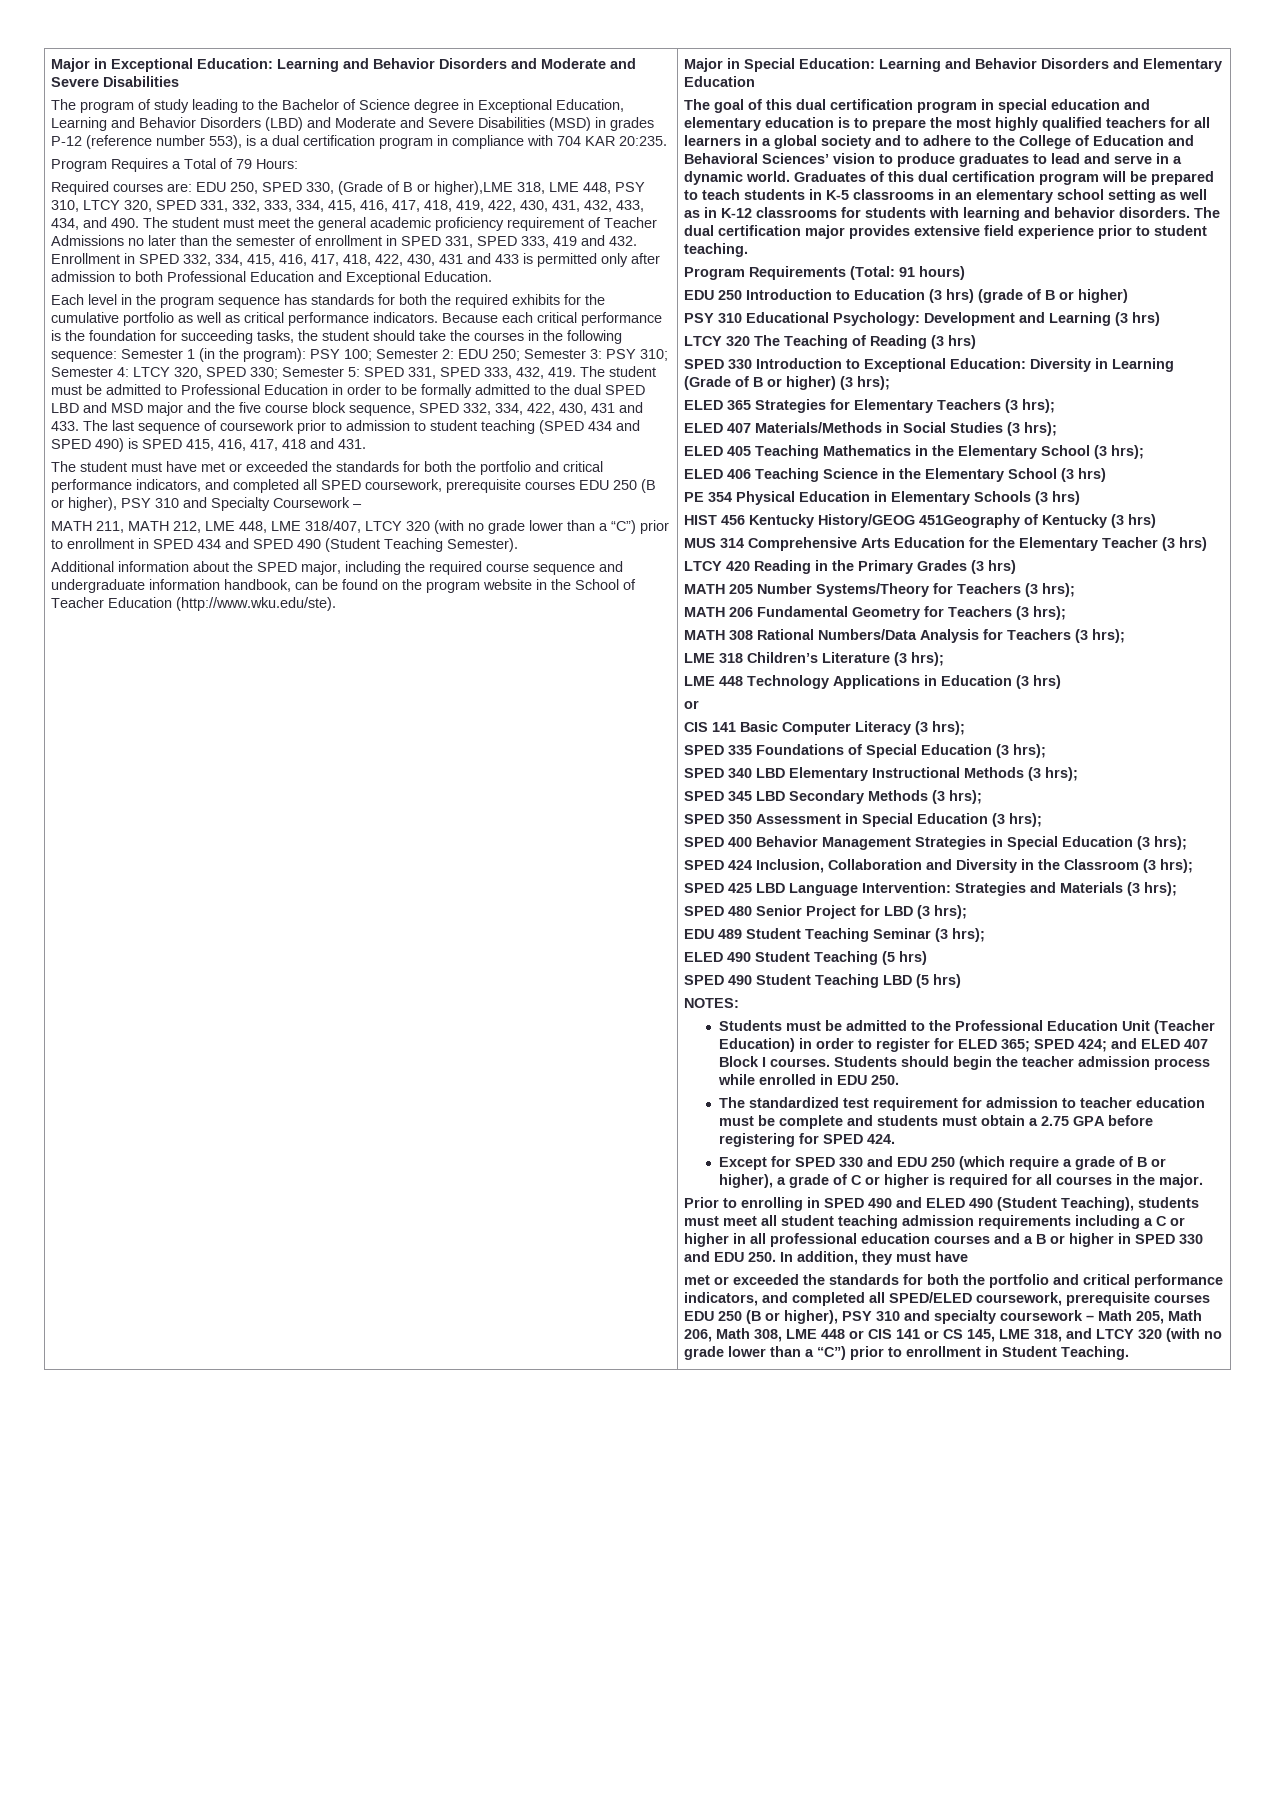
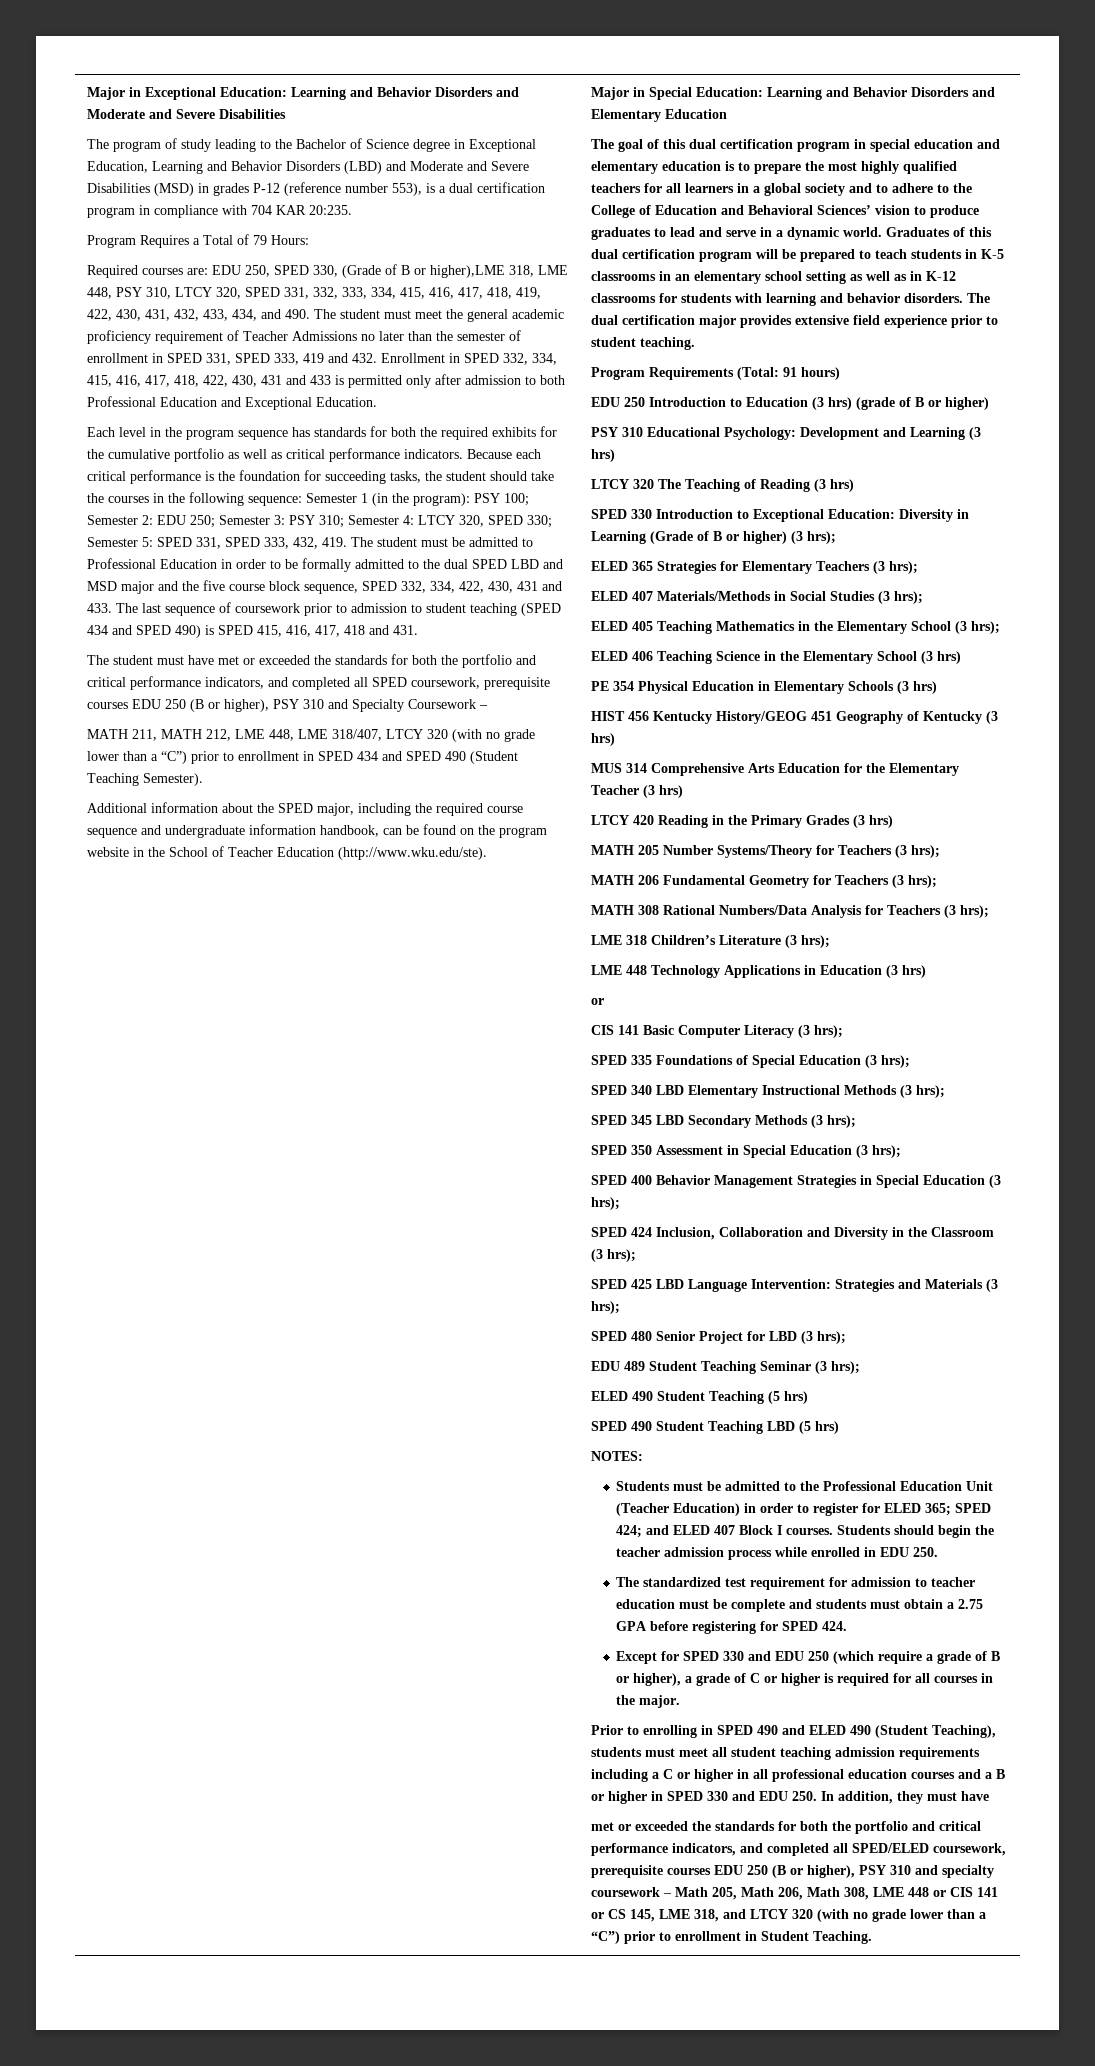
- HIST 456 Kentucky History/GEOG 451Geography of Kentucky (3 hrs)
+ HIST 456 Kentucky History/GEOG 451 Geography of Kentucky (3 hrs)

